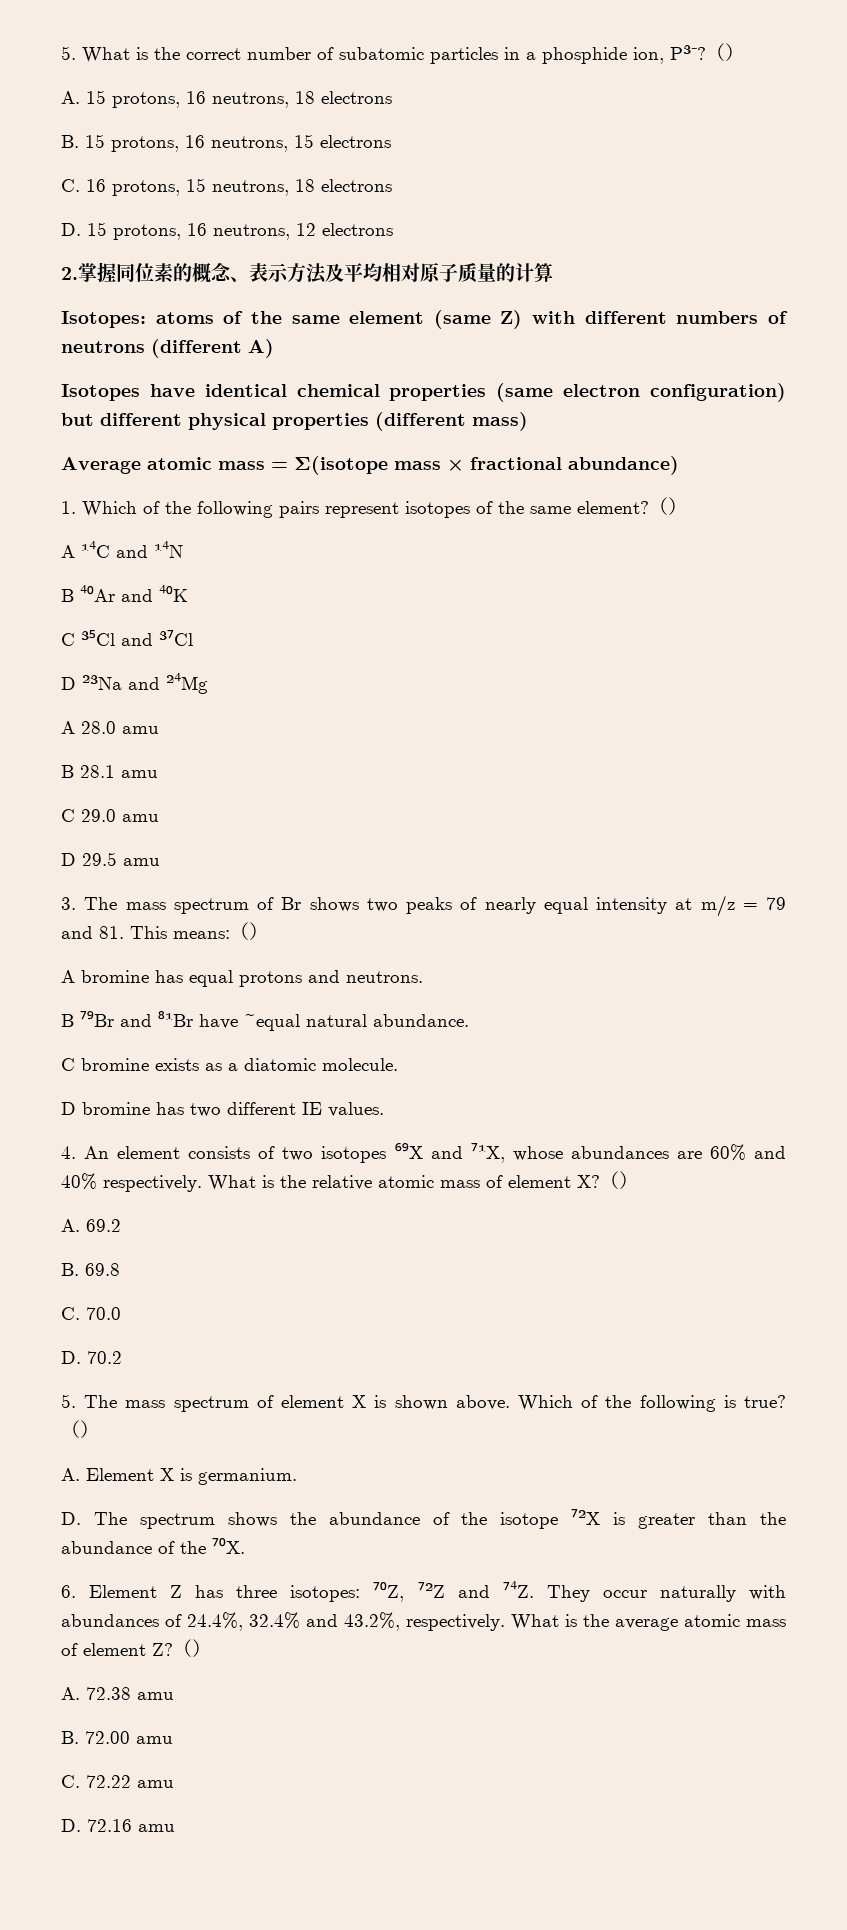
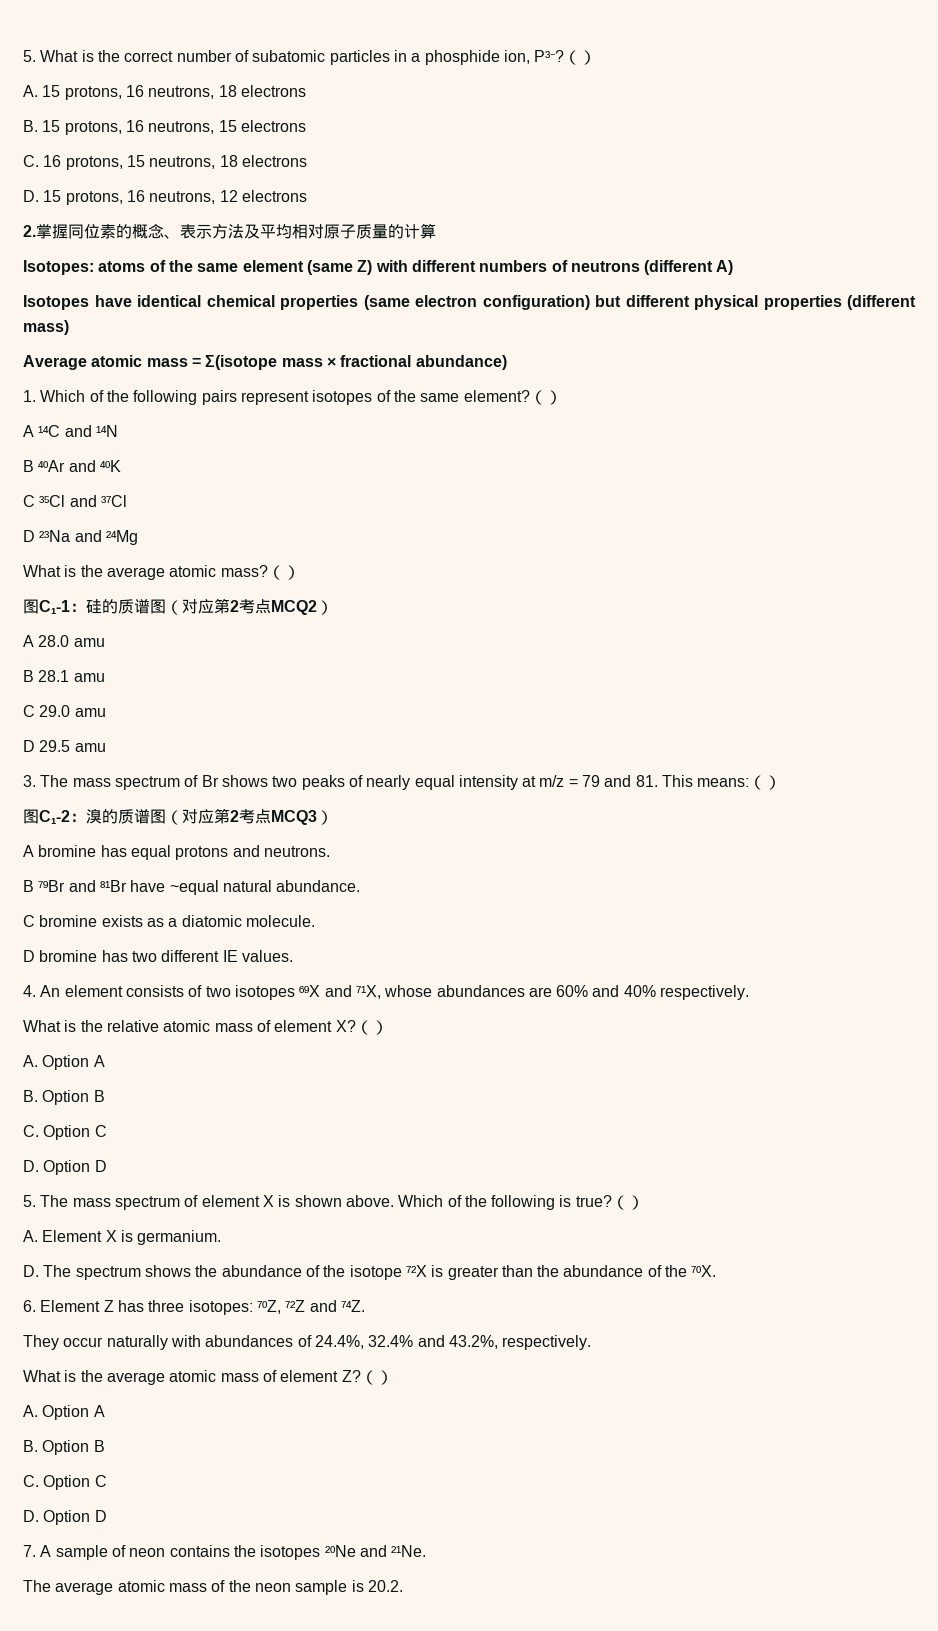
+ What is the average atomic mass?（）
+ 图C₁-1：硅的质谱图（对应第2考点MCQ2）
+ 图C₁-2：溴的质谱图（对应第2考点MCQ3）
- 4. An element consists of two isotopes ⁶⁹X and ⁷¹X, whose abundances are 60% and 40% respectively. What is the relative atomic mass of element X?（）
- A. 69.2
- B. 69.8
- C. 70.0
- D. 70.2
+ 4. An element consists of two isotopes ⁶⁹X and ⁷¹X, whose abundances are 60% and 40% respectively.
+ What is the relative atomic mass of element X?（）
+ A. Option A
+ B. Option B
+ C. Option C
+ D. Option D
- 6. Element Z has three isotopes: ⁷⁰Z, ⁷²Z and ⁷⁴Z. They occur naturally with abundances of 24.4%, 32.4% and 43.2%, respectively. What is the average atomic mass of element Z?（）
- A. 72.38 amu
- B. 72.00 amu
- C. 72.22 amu
- D. 72.16 amu
+ 6. Element Z has three isotopes: ⁷⁰Z, ⁷²Z and ⁷⁴Z.
+ They occur naturally with abundances of 24.4%, 32.4% and 43.2%, respectively.
+ What is the average atomic mass of element Z?（）
+ A. Option A
+ B. Option B
+ C. Option C
+ D. Option D
+ 7. A sample of neon contains the isotopes ²⁰Ne and ²¹Ne.
+ The average atomic mass of the neon sample is 20.2.

